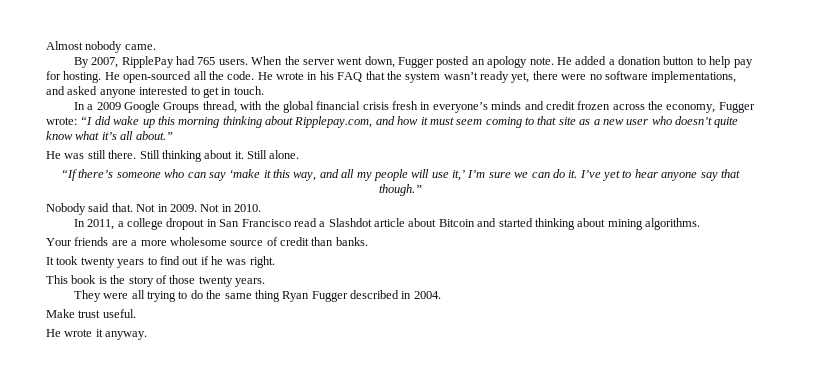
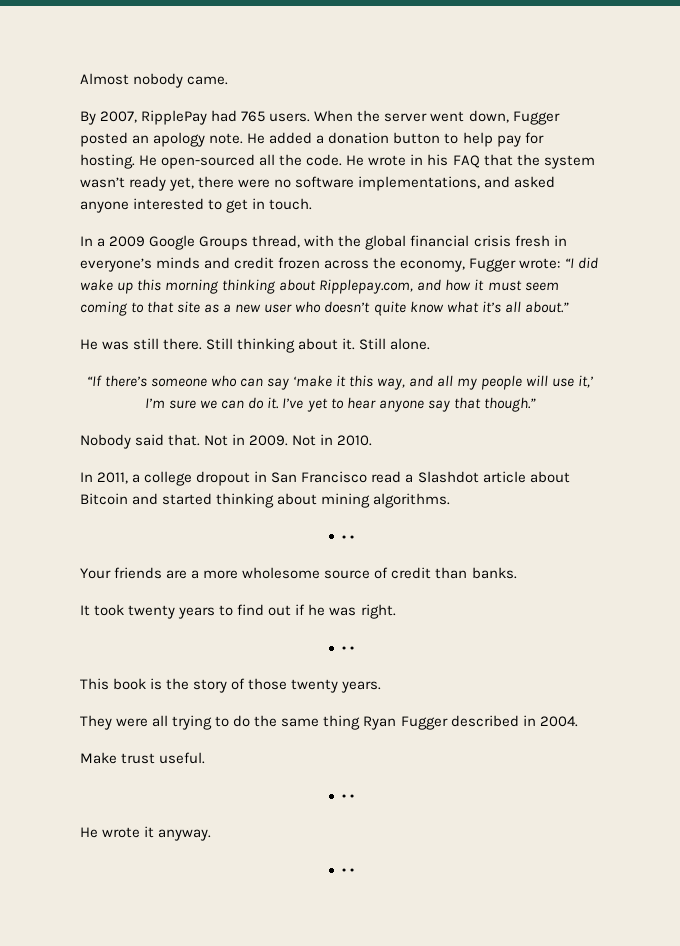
  In 2011, a college dropout in San Francisco read a Slashdot article about Bitcoin and started thinking about mining algorithms.
+ • •
  It took twenty years to find out if he was right.
+ • •
  Make trust useful.
+ • •
  He wrote it anyway.
+ • •

